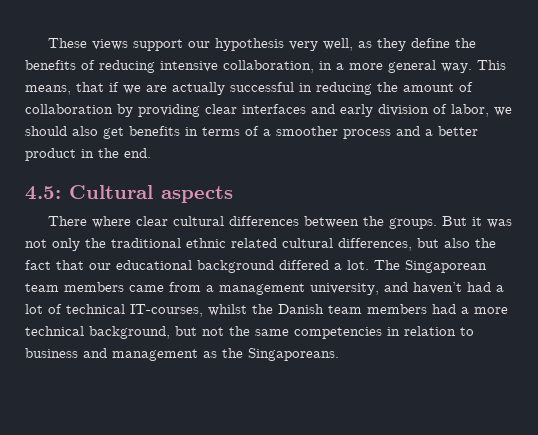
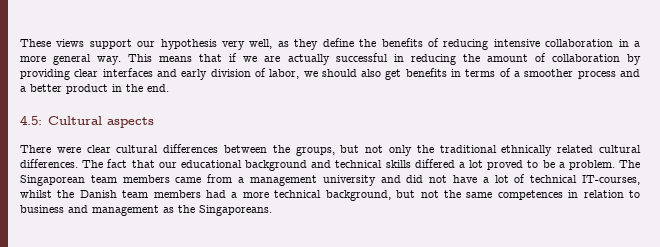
- These views support our hypothesis very well, as they define the benefits of reducing intensive collaboration, in a more general way.
+ These views support our hypothesis very well, as they define the benefits of reducing intensive collaboration in a more general way.
- This means, that if we are actually successful in reducing the amount of collaboration by providing clear interfaces and early division of labor, we should also get benefits in terms of a smoother process and a better product in the end.
+ This means that if we are actually successful in reducing the amount of collaboration by providing clear interfaces and early division of labor, we should also get benefits in terms of a smoother process and a better product in the end.
- There where clear cultural differences between the groups. But it was not only the traditional ethnic related cultural differences, but also the fact that our educational background differed a lot.
+ There were clear cultural differences between the groups, but not only the traditional ethnically related cultural differences. The fact that our educational background and technical skills differed a lot proved to be a problem.
- The Singaporean team members came from a management university, and haven’t had a lot of technical IT-courses, whilst the Danish team members had a more technical background, but not the same competencies in relation to business and management as the Singaporeans.
+ The Singaporean team members came from a management university and did not have a lot of technical IT-courses, whilst the Danish team members had a more technical background, but not the same competences in relation to business and management as the Singaporeans.

